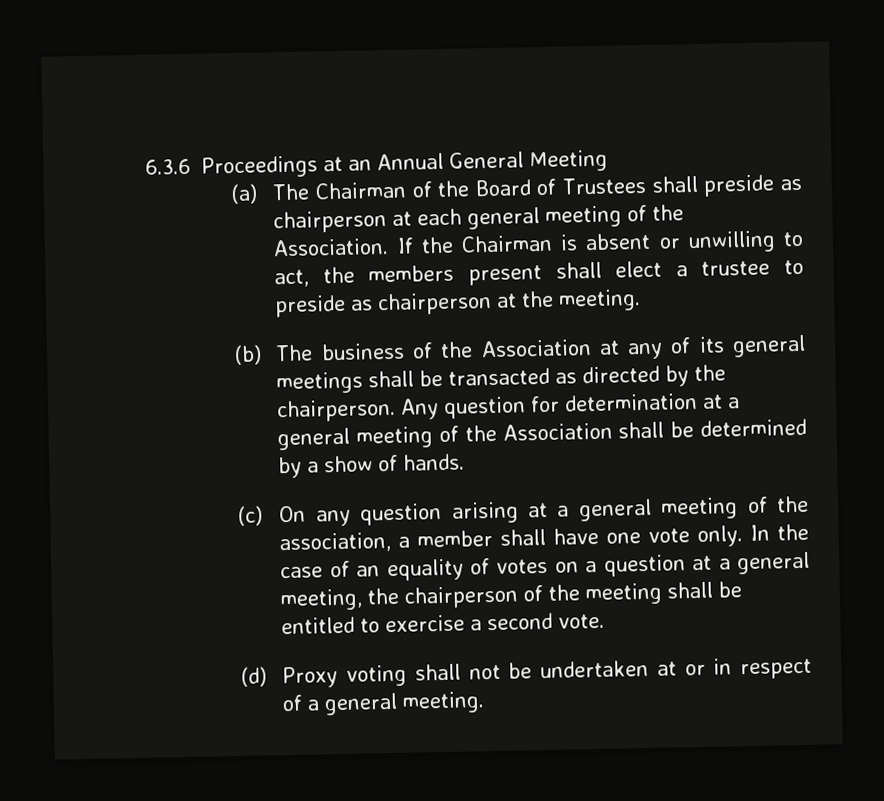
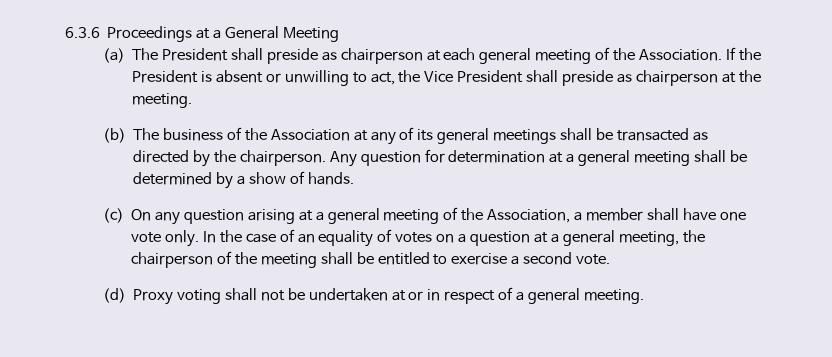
- 6.3.6 Proceedings at an Annual General Meeting
+ 6.3.6 Proceedings at a General Meeting
- (a) The Chairman of the Board of Trustees shall preside as chairperson at each general meeting of the Association.
+ (a) The President shall preside as chairperson at each general meeting of the Association.
- If the Chairman is absent or unwilling to act, the members present shall elect a trustee to preside as chairperson at the meeting.
+ If the President is absent or unwilling to act, the Vice President shall preside as chairperson at the meeting.
- Any question for determination at a general meeting of the Association shall be determined by a show of hands.
+ Any question for determination at a general meeting shall be determined by a show of hands.
- (c) On any question arising at a general meeting of the association, a member shall have one vote only.
+ (c) On any question arising at a general meeting of the Association, a member shall have one vote only.

